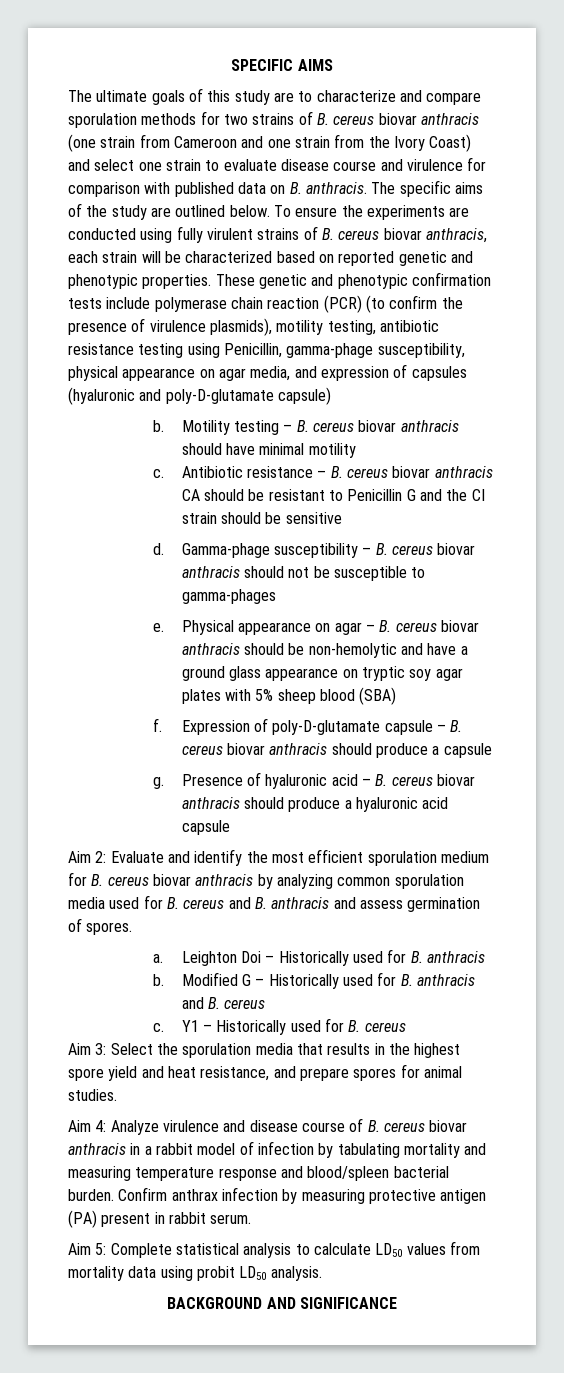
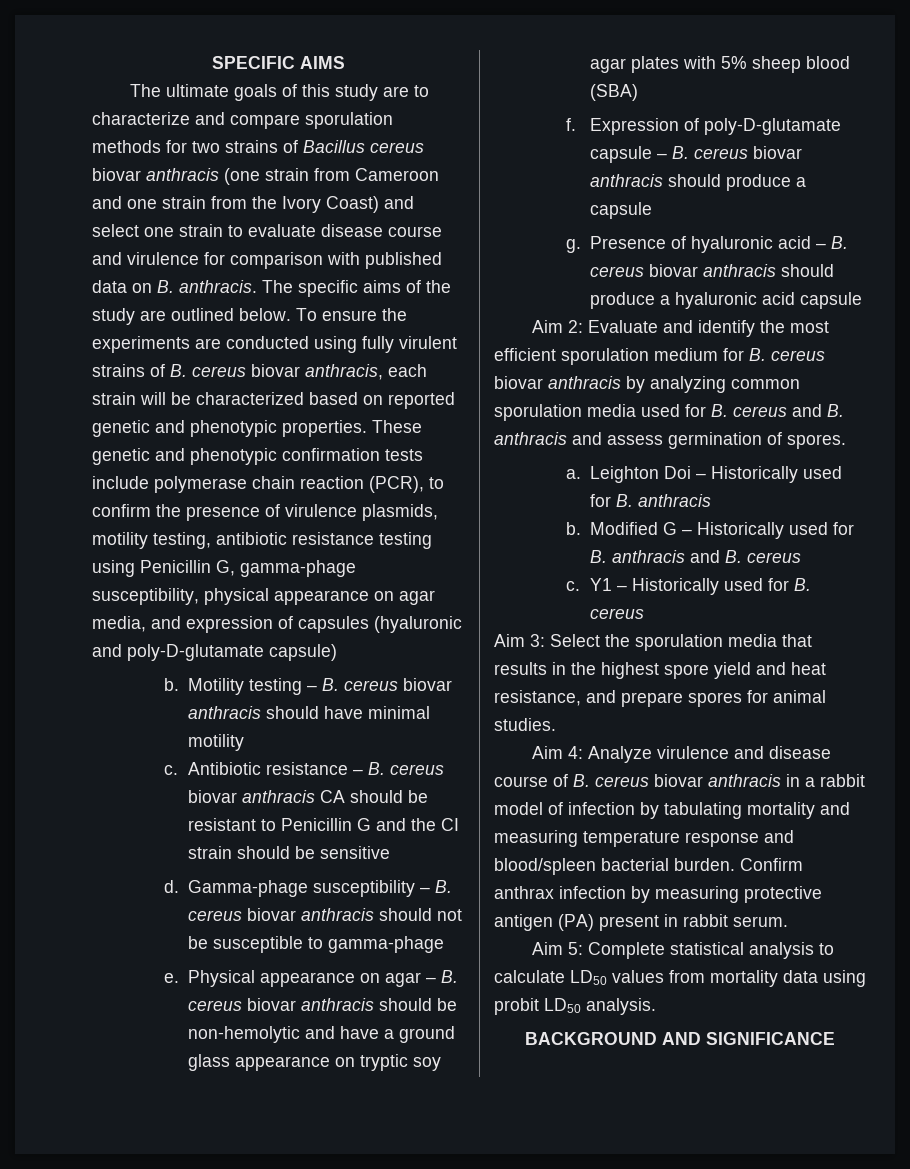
- The ultimate goals of this study are to characterize and compare sporulation methods for two strains of B. cereus biovar anthracis (one strain from Cameroon and one strain from the Ivory Coast) and select one strain to evaluate disease course and virulence for comparison with published data on B. anthracis.
+ The ultimate goals of this study are to characterize and compare sporulation methods for two strains of Bacillus cereus biovar anthracis (one strain from Cameroon and one strain from the Ivory Coast) and select one strain to evaluate disease course and virulence for comparison with published data on B. anthracis.
- These genetic and phenotypic confirmation tests include polymerase chain reaction (PCR) (to confirm the presence of virulence plasmids), motility testing, antibiotic resistance testing using Penicillin, gamma-phage susceptibility, physical appearance on agar media, and expression of capsules (hyaluronic and poly-D-glutamate capsule)
+ These genetic and phenotypic confirmation tests include polymerase chain reaction (PCR), to confirm the presence of virulence plasmids, motility testing, antibiotic resistance testing using Penicillin G, gamma-phage susceptibility, physical appearance on agar media, and expression of capsules (hyaluronic and poly-D-glutamate capsule)
- Gamma-phage susceptibility – B. cereus biovar anthracis should not be susceptible to gamma-phages
+ Gamma-phage susceptibility – B. cereus biovar anthracis should not be susceptible to gamma-phage

